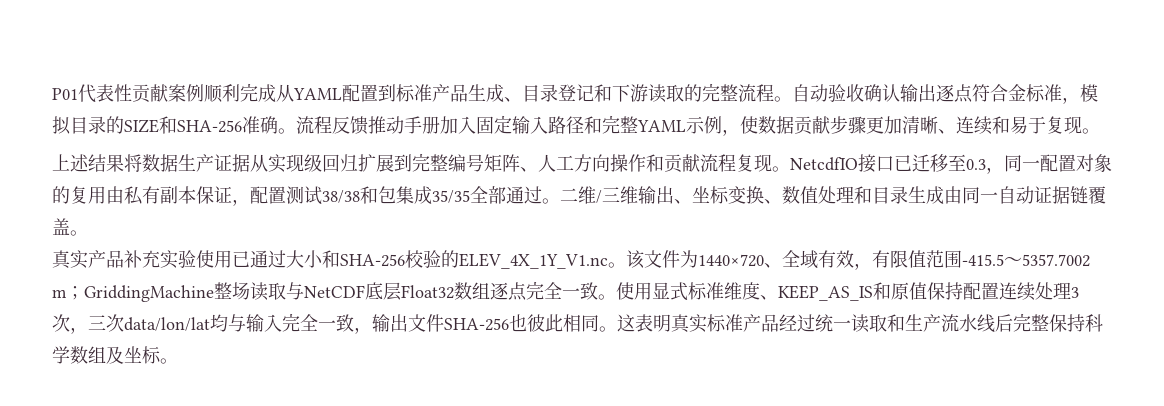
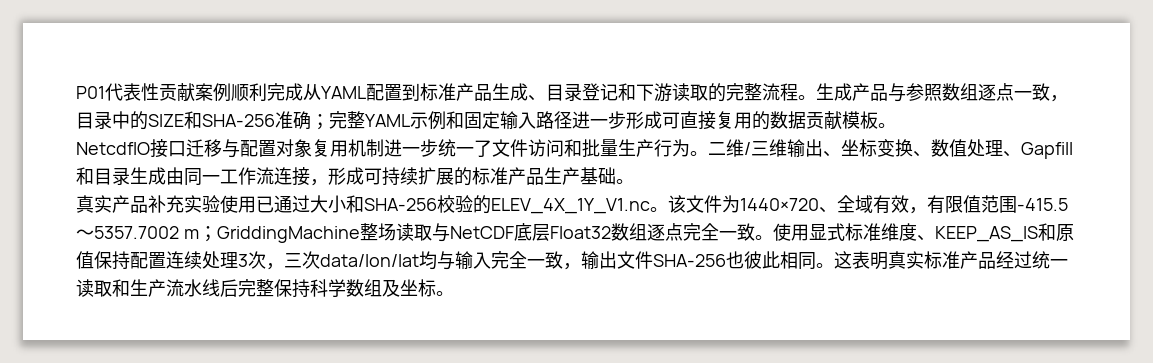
- 自动验收确认输出逐点符合金标准，模拟目录的SIZE和SHA-256准确。流程反馈推动手册加入固定输入路径和完整YAML示例，使数据贡献步骤更加清晰、连续和易于复现。
- 上述结果将数据生产证据从实现级回归扩展到完整编号矩阵、人工方向操作和贡献流程复现。NetcdfIO接口已迁移至0.3，同一配置对象的复用由私有副本保证，配置测试38/38和包集成35/35全部通过。
+ 生成产品与参照数组逐点一致，目录中的SIZE和SHA-256准确；完整YAML示例和固定输入路径进一步形成可直接复用的数据贡献模板。
+ NetcdfIO接口迁移与配置对象复用机制进一步统一了文件访问和批量生产行为。
- 二维/三维输出、坐标变换、数值处理和目录生成由同一自动证据链覆盖。
+ 二维/三维输出、坐标变换、数值处理、Gapfill和目录生成由同一工作流连接，形成可持续扩展的标准产品生产基础。

